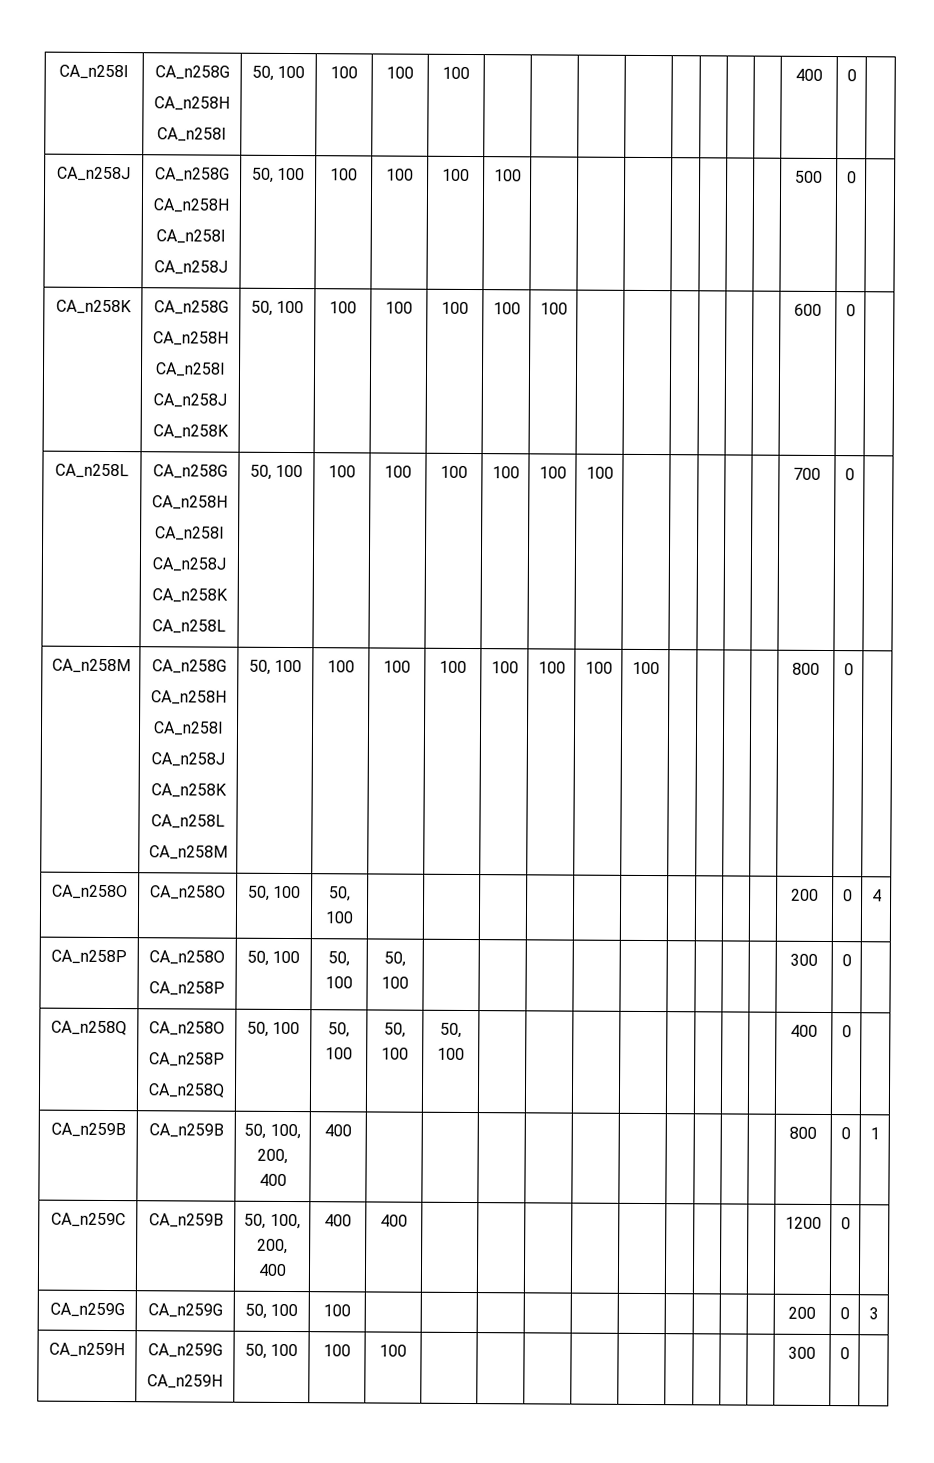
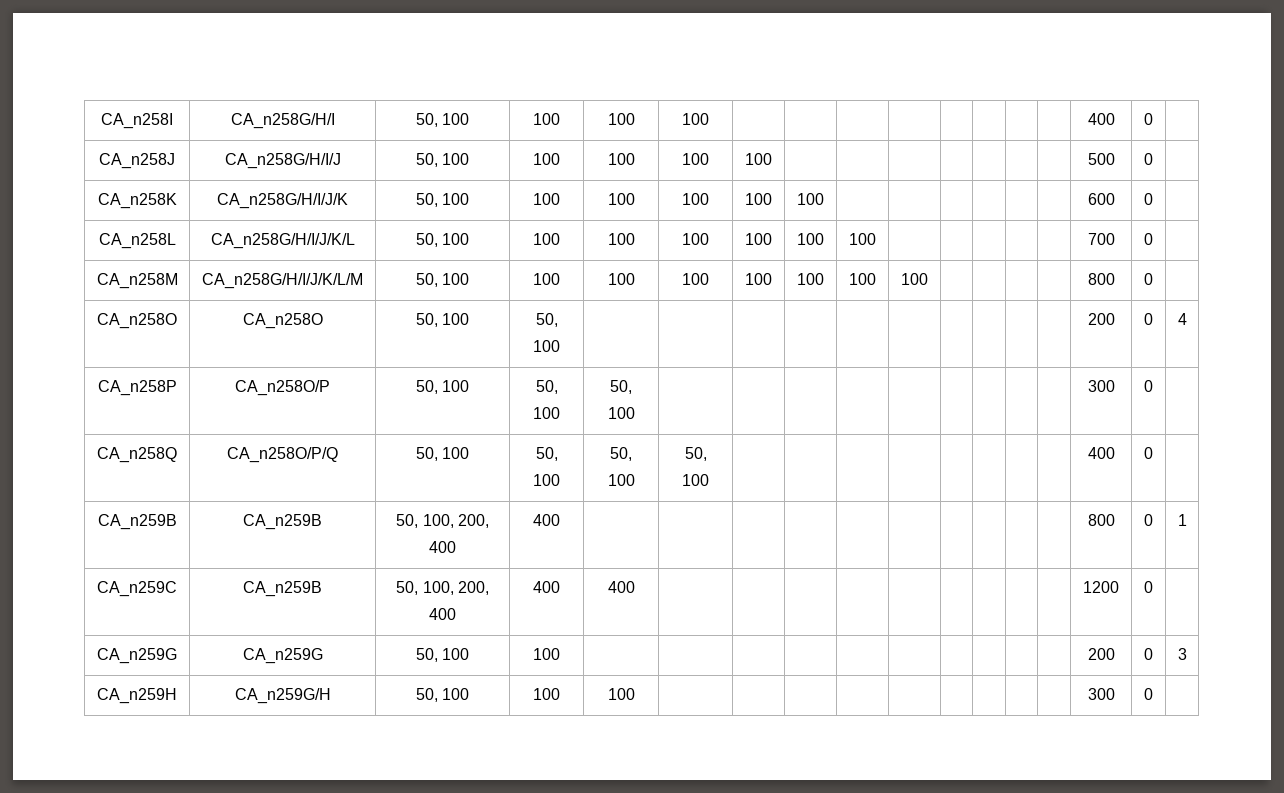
- CA_n258I | CA_n258G
- CA_n258H
- CA_n258I | 50, 100 | 100 | 100 | 100 | | | | | | | | | 400 | 0 |
+ CA_n258I | CA_n258G/H/I | 50, 100 | 100 | 100 | 100 | | | | | | | | | 400 | 0 |
- CA_n258J | CA_n258G
- CA_n258H
- CA_n258I
- CA_n258J | 50, 100 | 100 | 100 | 100 | 100 | | | | | | | | 500 | 0 |
+ CA_n258J | CA_n258G/H/I/J | 50, 100 | 100 | 100 | 100 | 100 | | | | | | | | 500 | 0 |
- CA_n258K | CA_n258G
- CA_n258H
- CA_n258I
- CA_n258J
- CA_n258K | 50, 100 | 100 | 100 | 100 | 100 | 100 | | | | | | | 600 | 0 |
+ CA_n258K | CA_n258G/H/I/J/K | 50, 100 | 100 | 100 | 100 | 100 | 100 | | | | | | | 600 | 0 |
- CA_n258L | CA_n258G
- CA_n258H
- CA_n258I
- CA_n258J
- CA_n258K
- CA_n258L | 50, 100 | 100 | 100 | 100 | 100 | 100 | 100 | | | | | | 700 | 0 |
+ CA_n258L | CA_n258G/H/I/J/K/L | 50, 100 | 100 | 100 | 100 | 100 | 100 | 100 | | | | | | 700 | 0 |
- CA_n258M | CA_n258G
- CA_n258H
- CA_n258I
- CA_n258J
- CA_n258K
- CA_n258L
- CA_n258M | 50, 100 | 100 | 100 | 100 | 100 | 100 | 100 | 100 | | | | | 800 | 0 |
+ CA_n258M | CA_n258G/H/I/J/K/L/M | 50, 100 | 100 | 100 | 100 | 100 | 100 | 100 | 100 | | | | | 800 | 0 |
- CA_n258P | CA_n258O
- CA_n258P | 50, 100 | 50, 100 | 50, 100 | | | | | | | | | | 300 | 0 |
+ CA_n258P | CA_n258O/P | 50, 100 | 50, 100 | 50, 100 | | | | | | | | | | 300 | 0 |
- CA_n258Q | CA_n258O
- CA_n258P
- CA_n258Q | 50, 100 | 50, 100 | 50, 100 | 50, 100 | | | | | | | | | 400 | 0 |
+ CA_n258Q | CA_n258O/P/Q | 50, 100 | 50, 100 | 50, 100 | 50, 100 | | | | | | | | | 400 | 0 |
- CA_n259H | CA_n259G
- CA_n259H | 50, 100 | 100 | 100 | | | | | | | | | | 300 | 0 |
+ CA_n259H | CA_n259G/H | 50, 100 | 100 | 100 | | | | | | | | | | 300 | 0 |

